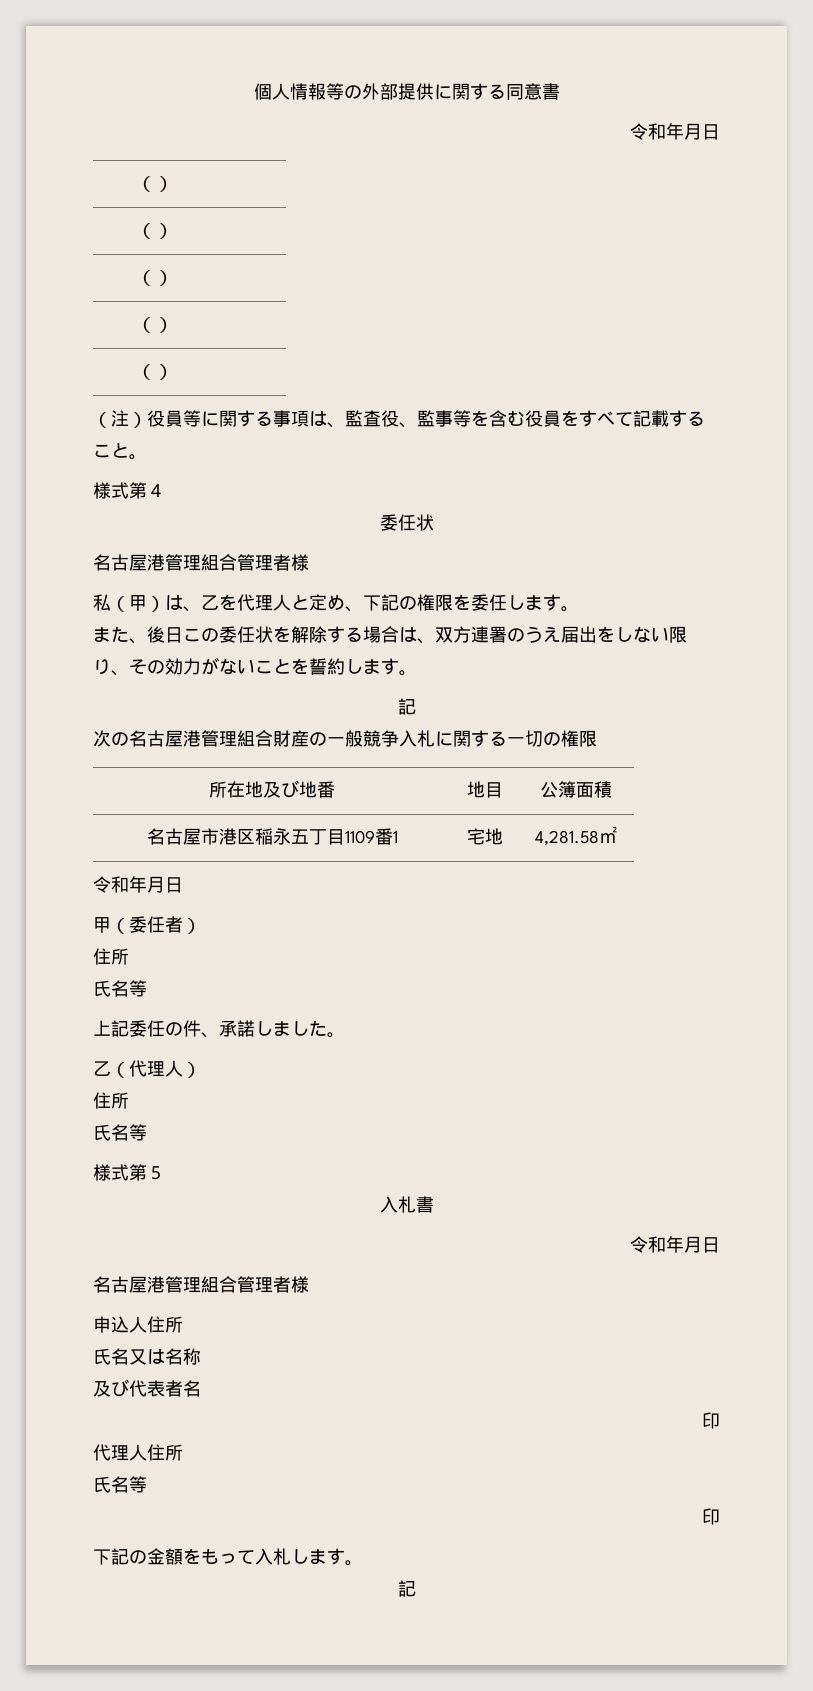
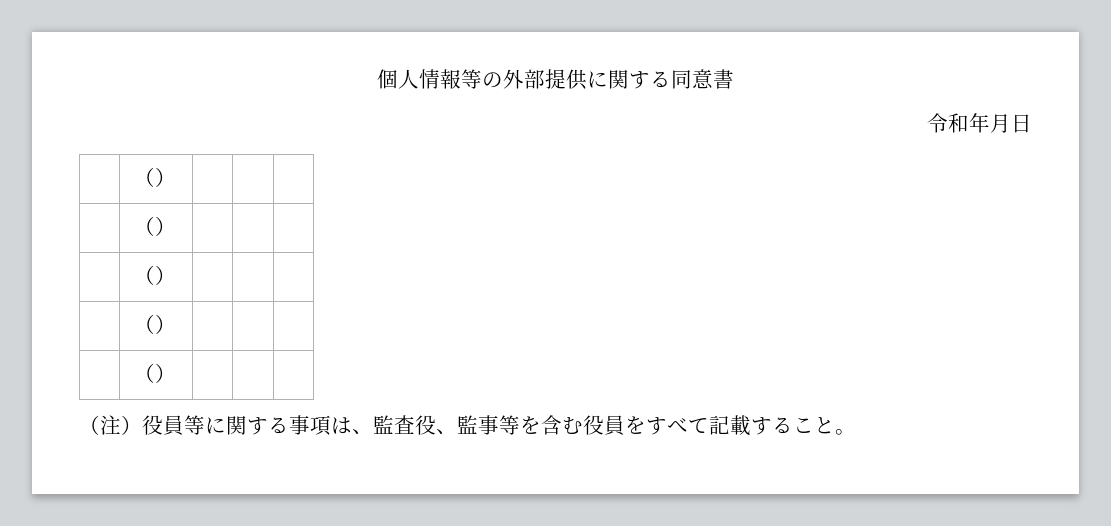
- 様式第４
- 委任状
- 名古屋港管理組合管理者様
- 私（甲）は、乙を代理人と定め、下記の権限を委任します。
- また、後日この委任状を解除する場合は、双方連署のうえ届出をしない限り、その効力がないことを誓約します。
- 記
- 次の名古屋港管理組合財産の一般競争入札に関する一切の権限
- 所在地及び地番 | 地目 | 公簿面積
- 名古屋市港区稲永五丁目1109番1 | 宅地 | 4,281.58㎡
- 令和年月日
- 甲（委任者）
- 住所
- 氏名等
- 上記委任の件、承諾しました。
- 乙（代理人）
- 住所
- 氏名等
- 様式第５
- 入札書
- 令和年月日
- 名古屋港管理組合管理者様
- 申込人住所
- 氏名又は名称
- 及び代表者名
- 印
- 代理人住所
- 氏名等
- 印
- 下記の金額をもって入札します。
- 記

